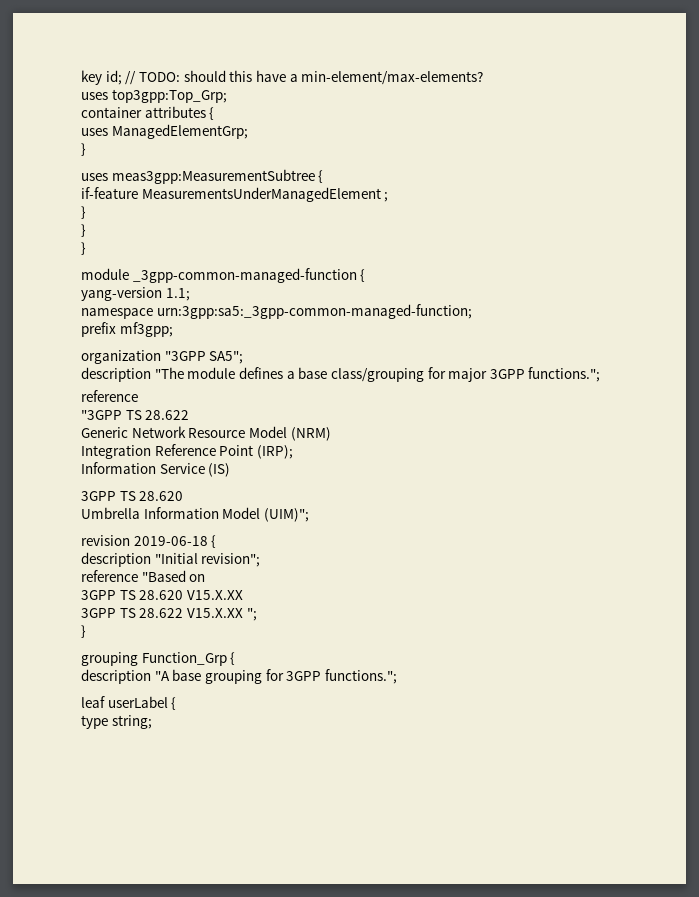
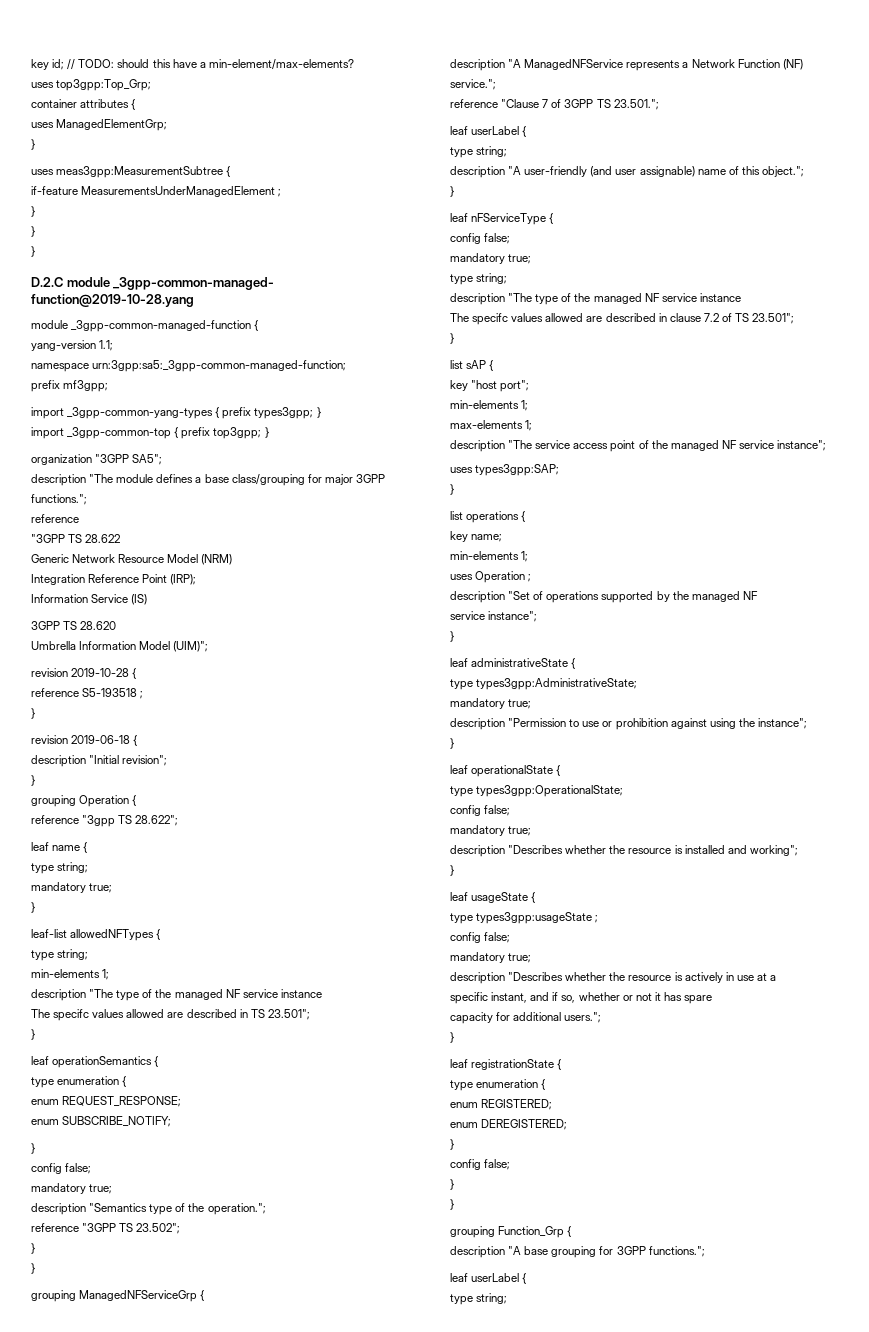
+ D.2.C module _3gpp-common-managed- function@2019-10-28.yang
+ import _3gpp-common-yang-types { prefix types3gpp; }
+ import _3gpp-common-top { prefix top3gpp; }
+ revision 2019-10-28 {
+ reference S5-193518 ;
+ }
  description "Initial revision";
- reference "Based on
- 3GPP TS 28.620 V15.X.XX
- 3GPP TS 28.622 V15.X.XX ";
+ }
+ grouping Operation {
+ reference "3gpp TS 28.622";
+ leaf name {
+ type string;
+ mandatory true;
+ }
+ leaf-list allowedNFTypes {
+ type string;
+ min-elements 1;
+ description "The type of the managed NF service instance
+ The specifc values allowed are described in TS 23.501";
+ }
+ leaf operationSemantics {
+ type enumeration {
+ enum REQUEST_RESPONSE;
+ enum SUBSCRIBE_NOTIFY;
+ }
+ config false;
+ mandatory true;
+ description "Semantics type of the operation.";
+ reference "3GPP TS 23.502";
+ }
+ }
+ grouping ManagedNFServiceGrp {
+ description "A ManagedNFService represents a Network Function (NF) service.";
+ reference "Clause 7 of 3GPP TS 23.501.";
+ leaf userLabel {
+ type string;
+ description "A user-friendly (and user assignable) name of this object.";
+ }
+ leaf nFServiceType {
+ config false;
+ mandatory true;
+ type string;
+ description "The type of the managed NF service instance
+ The specifc values allowed are described in clause 7.2 of TS 23.501";
+ }
+ list sAP {
+ key "host port";
+ min-elements 1;
+ max-elements 1;
+ description "The service access point of the managed NF service instance";
+ uses types3gpp:SAP;
+ }
+ list operations {
+ key name;
+ min-elements 1;
+ uses Operation ;
+ description "Set of operations supported by the managed NF
+ service instance";
+ }
+ leaf administrativeState {
+ type types3gpp:AdministrativeState;
+ mandatory true;
+ description "Permission to use or prohibition against using the instance";
+ }
+ leaf operationalState {
+ type types3gpp:OperationalState;
+ config false;
+ mandatory true;
+ description "Describes whether the resource is installed and working";
+ }
+ leaf usageState {
+ type types3gpp:usageState ;
+ config false;
+ mandatory true;
+ description "Describes whether the resource is actively in use at a
+ specific instant, and if so, whether or not it has spare
+ capacity for additional users.";
+ }
+ leaf registrationState {
+ type enumeration {
+ enum REGISTERED;
+ enum DEREGISTERED;
+ }
+ config false;
+ }

